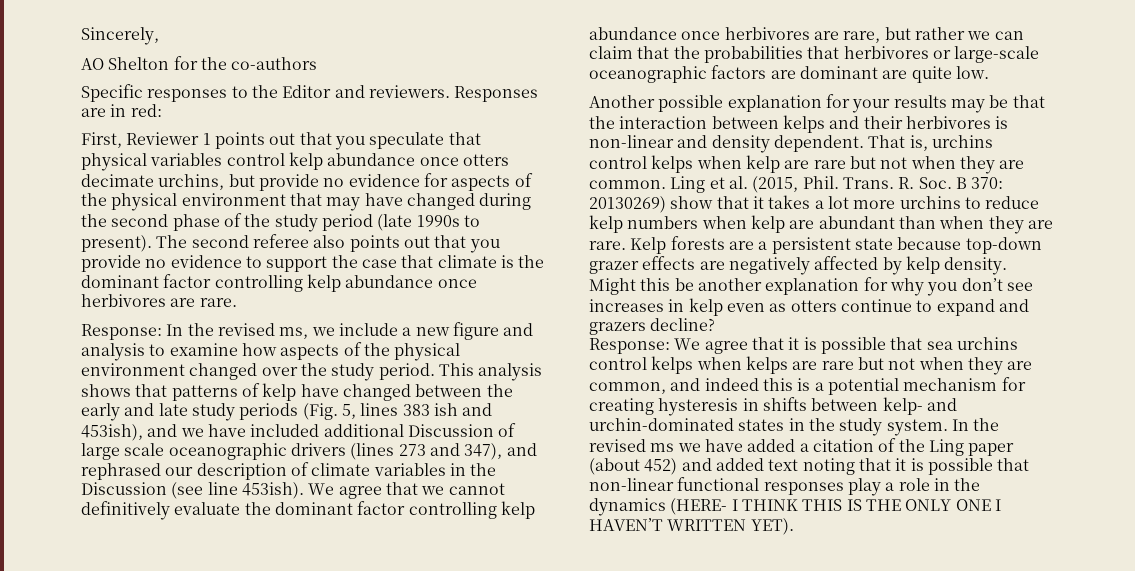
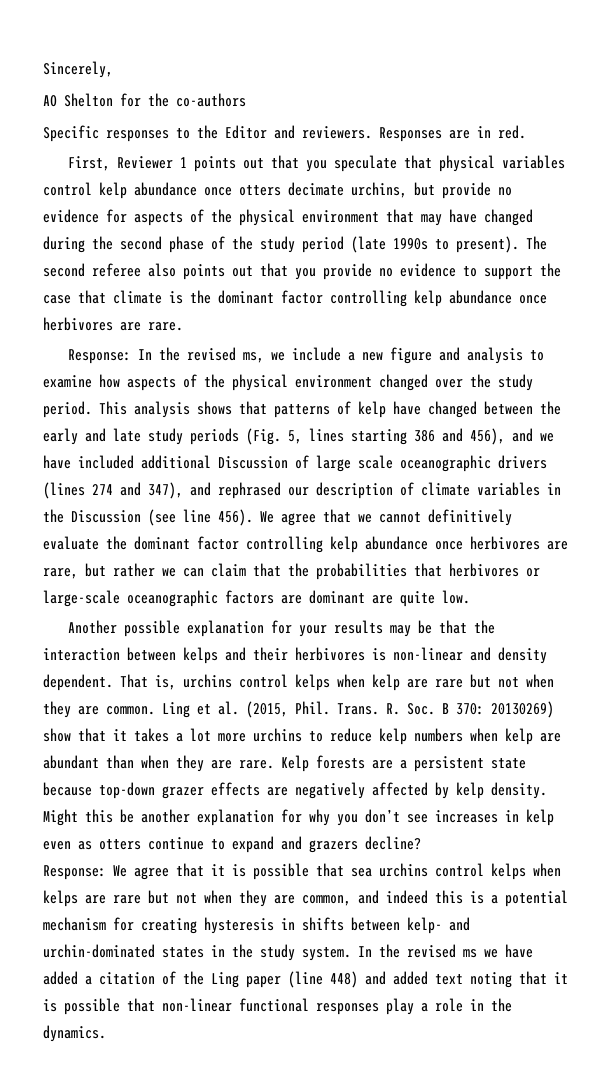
- Responses are in red:
+ Responses are in red.
- This analysis shows that patterns of kelp have changed between the early and late study periods (Fig. 5, lines 383 ish and 453ish), and we have included additional Discussion of large scale oceanographic drivers (lines 273 and 347), and rephrased our description of climate variables in the Discussion (see line 453ish).
+ This analysis shows that patterns of kelp have changed between the early and late study periods (Fig. 5, lines starting 386 and 456), and we have included additional Discussion of large scale oceanographic drivers (lines 274 and 347), and rephrased our description of climate variables in the Discussion (see line 456).
- In the revised ms we have added a citation of the Ling paper (about 452) and added text noting that it is possible that non-linear functional responses play a role in the dynamics (HERE- I THINK THIS IS THE ONLY ONE I HAVEN’T WRITTEN YET).
+ In the revised ms we have added a citation of the Ling paper (line 448) and added text noting that it is possible that non-linear functional responses play a role in the dynamics.

